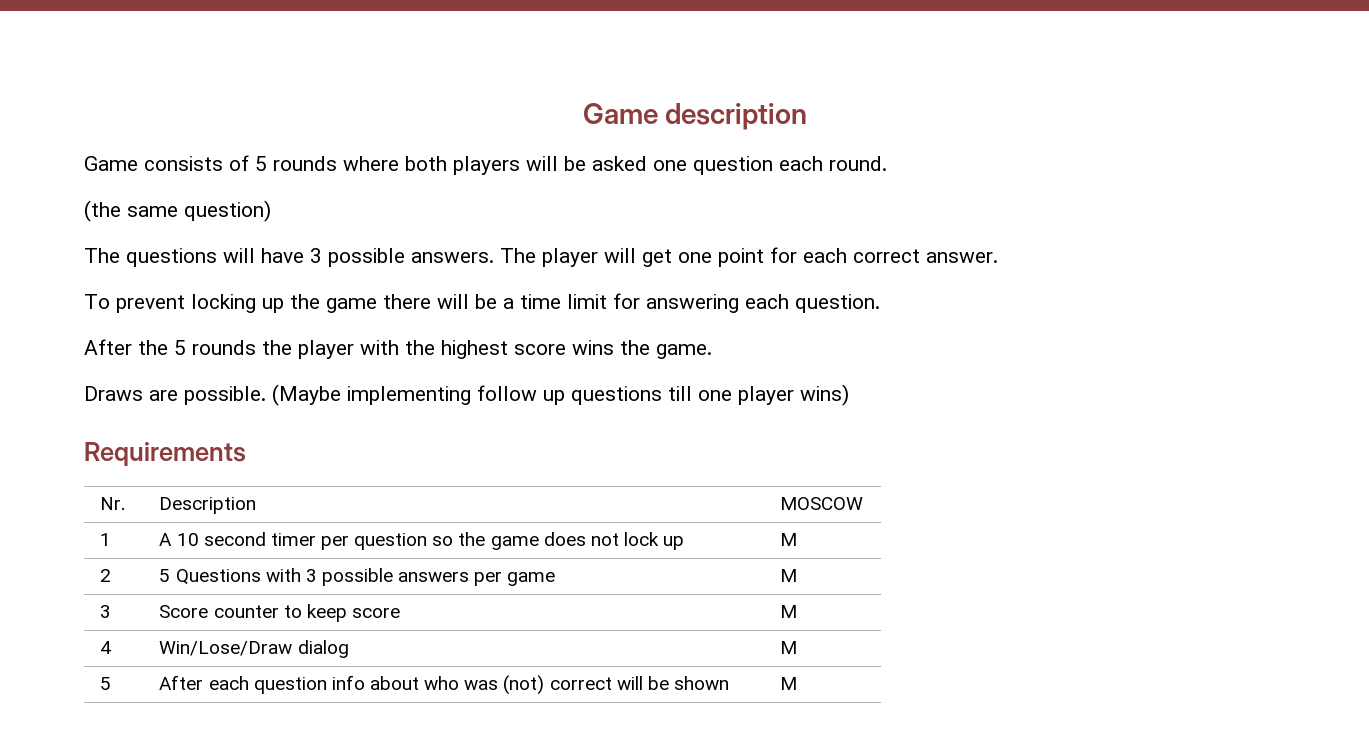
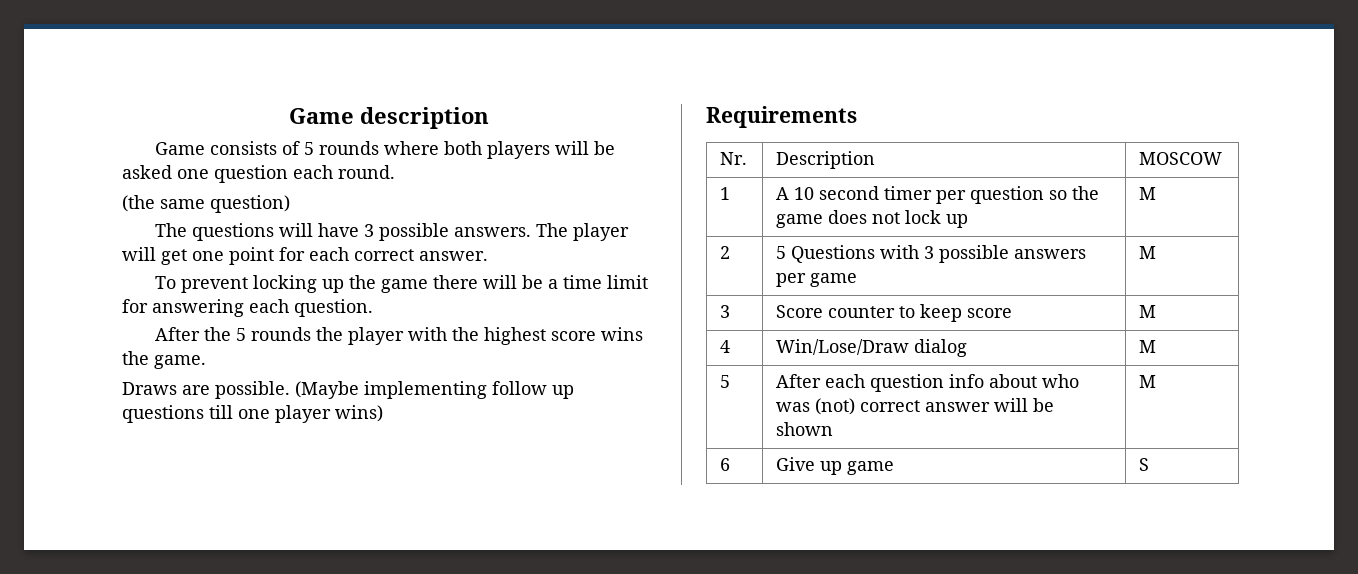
- 5 | After each question info about who was (not) correct will be shown | M
+ 5 | After each question info about who was (not) correct answer will be shown | M
+ 6 | Give up game | S

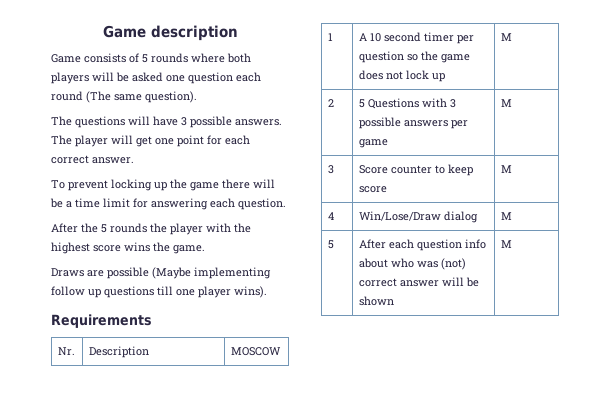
- Game consists of 5 rounds where both players will be asked one question each round.
- (the same question)
+ Game consists of 5 rounds where both players will be asked one question each round (The same question).
- Draws are possible. (Maybe implementing follow up questions till one player wins)
+ Draws are possible (Maybe implementing follow up questions till one player wins).
- 6 | Give up game | S

